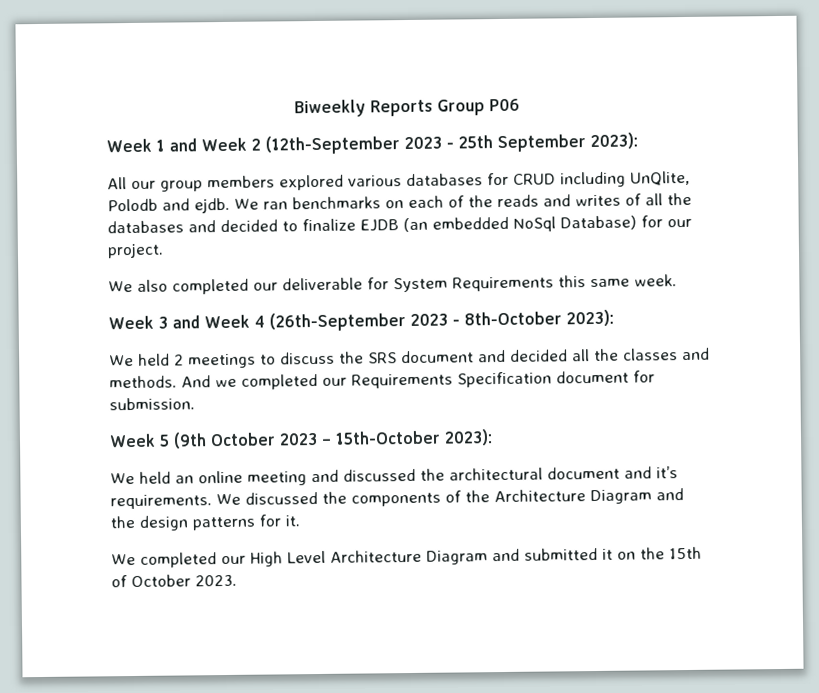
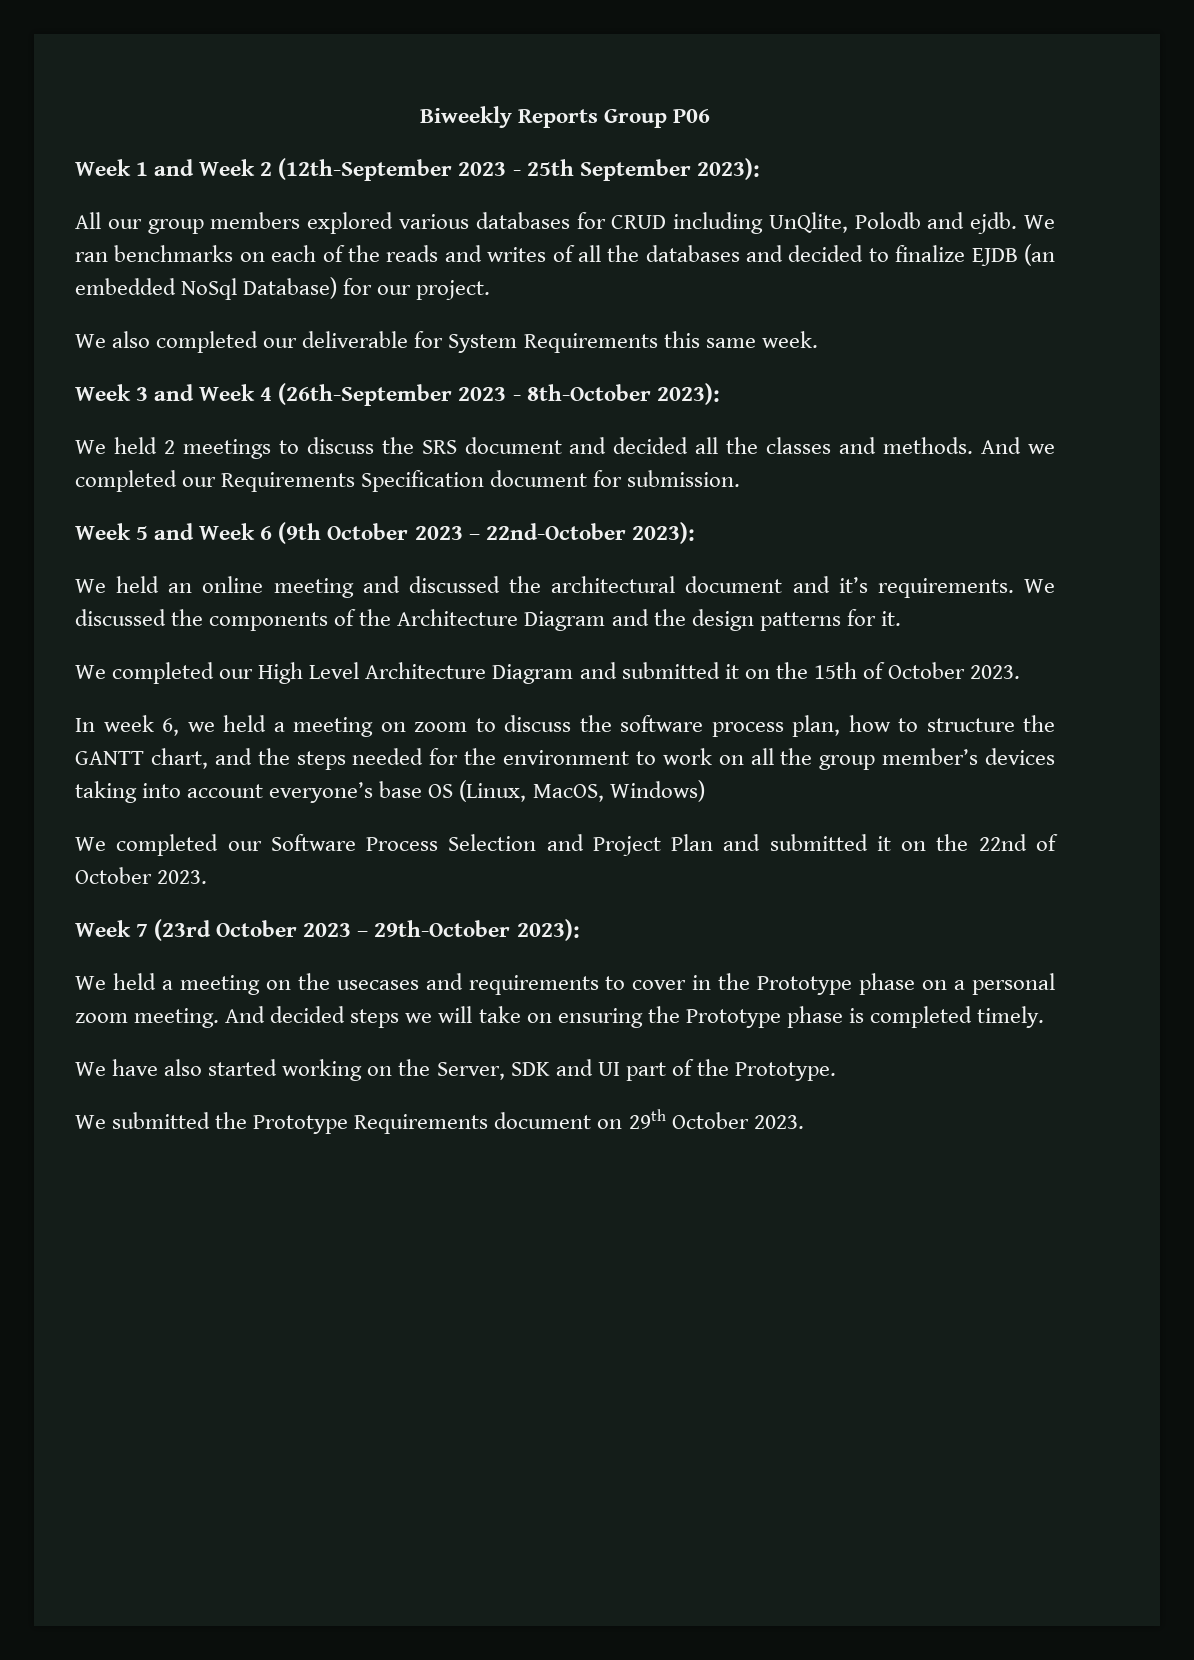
- Week 5 (9th October 2023 – 15th-October 2023):
+ Week 5 and Week 6 (9th October 2023 – 22nd-October 2023):
+ In week 6, we held a meeting on zoom to discuss the software process plan, how to structure the GANTT chart, and the steps needed for the environment to work on all the group member’s devices taking into account everyone’s base OS (Linux, MacOS, Windows)
+ We completed our Software Process Selection and Project Plan and submitted it on the 22nd of October 2023.
+ Week 7 (23rd October 2023 – 29th-October 2023):
+ We held a meeting on the usecases and requirements to cover in the Prototype phase on a personal zoom meeting. And decided steps we will take on ensuring the Prototype phase is completed timely.
+ We have also started working on the Server, SDK and UI part of the Prototype.
+ We submitted the Prototype Requirements document on 29th October 2023.

